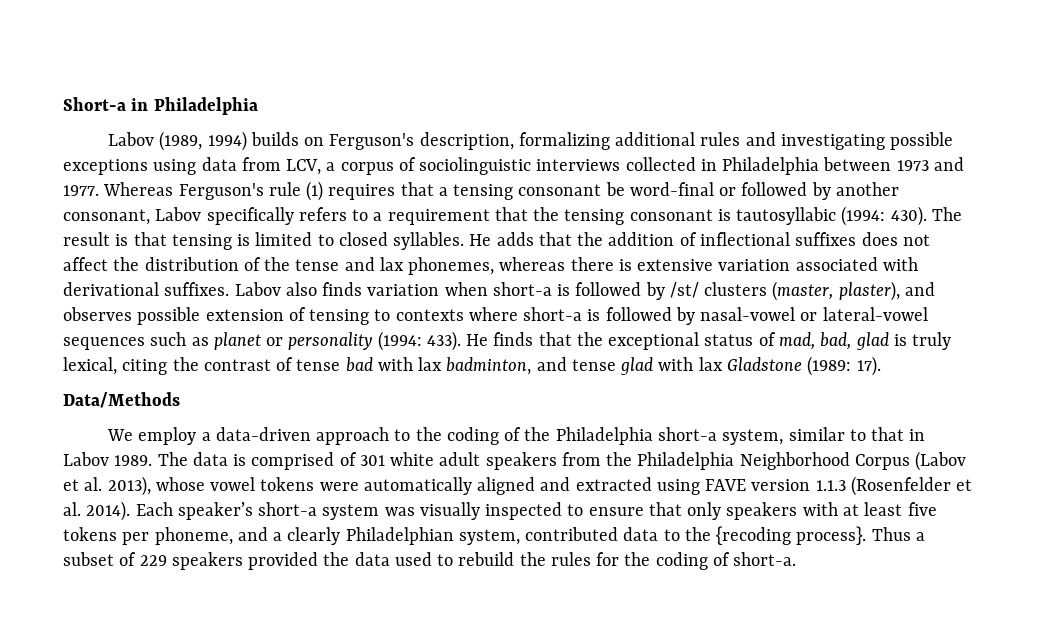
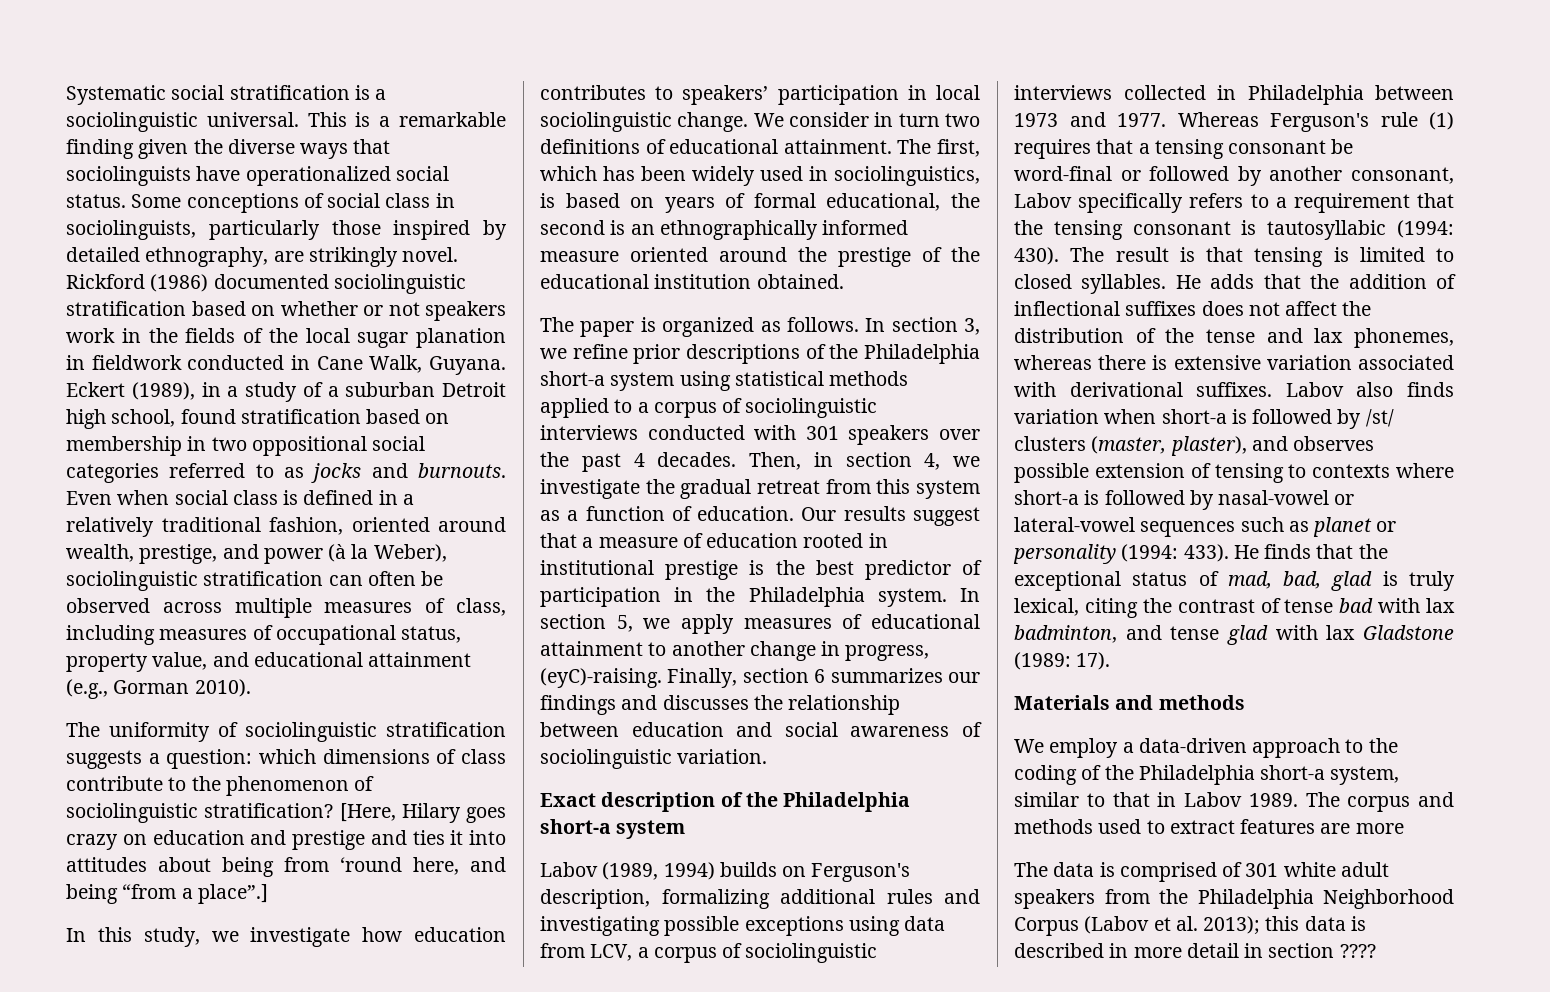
- Short-a in Philadelphia
+ Systematic social stratification is a sociolinguistic universal. This is a remarkable finding given the diverse ways that sociolinguists have operationalized social status. Some conceptions of social class in sociolinguists, particularly those inspired by detailed ethnography, are strikingly novel. Rickford (1986) documented sociolinguistic stratification based on whether or not speakers work in the fields of the local sugar planation in fieldwork conducted in Cane Walk, Guyana. Eckert (1989), in a study of a suburban Detroit high school, found stratification based on membership in two oppositional social categories referred to as jocks and burnouts. Even when social class is defined in a relatively traditional fashion, oriented around wealth, prestige, and power (à la Weber), sociolinguistic stratification can often be observed across multiple measures of class, including measures of occupational status, property value, and educational attainment (e.g., Gorman 2010).
+ The uniformity of sociolinguistic stratification suggests a question: which dimensions of class contribute to the phenomenon of sociolinguistic stratification? [Here, Hilary goes crazy on education and prestige and ties it into attitudes about being from ‘round here, and being “from a place”.]
+ In this study, we investigate how education contributes to speakers’ participation in local sociolinguistic change. We consider in turn two definitions of educational attainment. The first, which has been widely used in sociolinguistics, is based on years of formal educational, the second is an ethnographically informed measure oriented around the prestige of the educational institution obtained.
+ The paper is organized as follows. In section 3, we refine prior descriptions of the Philadelphia short-a system using statistical methods applied to a corpus of sociolinguistic interviews conducted with 301 speakers over the past 4 decades. Then, in section 4, we investigate the gradual retreat from this system as a function of education. Our results suggest that a measure of education rooted in institutional prestige is the best predictor of participation in the Philadelphia system. In section 5, we apply measures of educational attainment to another change in progress, (eyC)-raising. Finally, section 6 summarizes our findings and discusses the relationship between education and social awareness of sociolinguistic variation.
+ Exact description of the Philadelphia short-a system
- Data/Methods
+ Materials and methods
- The data is comprised of 301 white adult speakers from the Philadelphia Neighborhood Corpus (Labov et al. 2013), whose vowel tokens were automatically aligned and extracted using FAVE version 1.1.3 (Rosenfelder et al. 2014). Each speaker’s short-a system was visually inspected to ensure that only speakers with at least five tokens per phoneme, and a clearly Philadelphian system, contributed data to the {recoding process}. Thus a subset of 229 speakers provided the data used to rebuild the rules for the coding of short-a.
+ The corpus and methods used to extract features are more
+ The data is comprised of 301 white adult speakers from the Philadelphia Neighborhood Corpus (Labov et al. 2013); this data is described in more detail in section ????

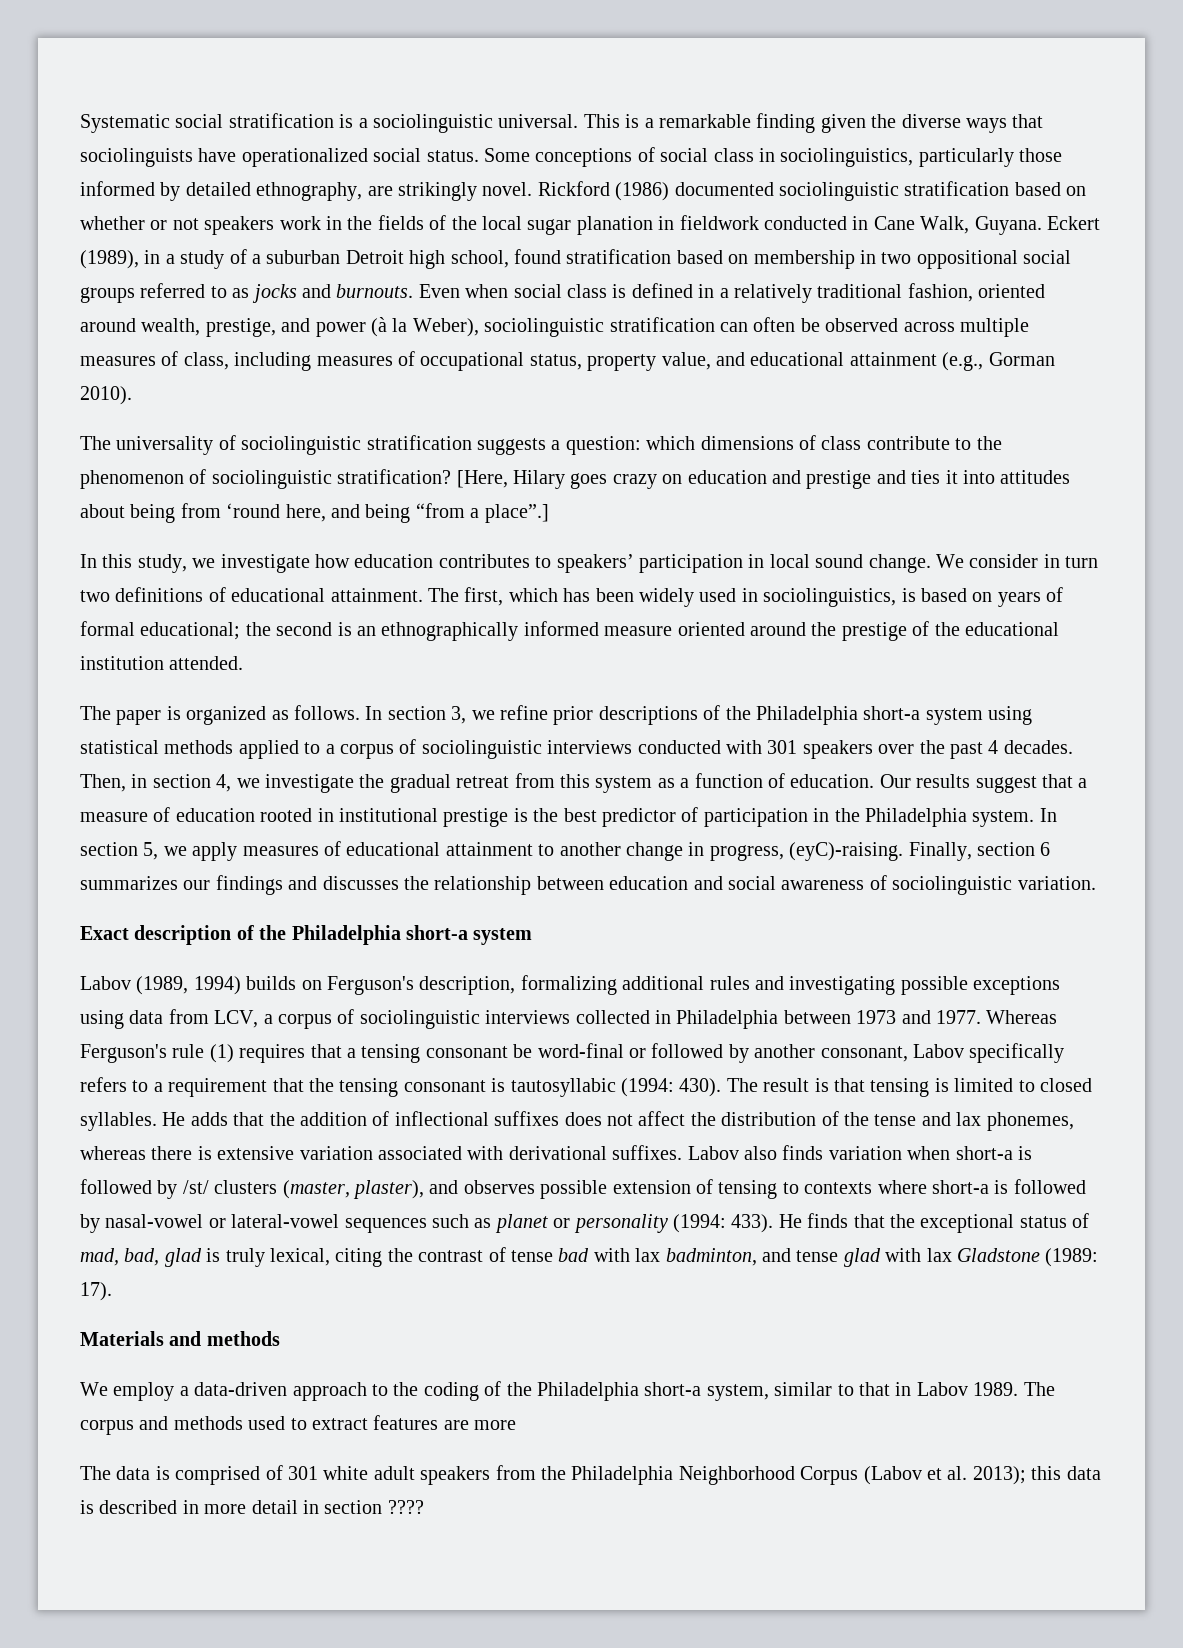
- Some conceptions of social class in sociolinguists, particularly those inspired by detailed ethnography, are strikingly novel.
+ Some conceptions of social class in sociolinguistics, particularly those informed by detailed ethnography, are strikingly novel.
- Eckert (1989), in a study of a suburban Detroit high school, found stratification based on membership in two oppositional social categories referred to as jocks and burnouts.
+ Eckert (1989), in a study of a suburban Detroit high school, found stratification based on membership in two oppositional social groups referred to as jocks and burnouts.
- The uniformity of sociolinguistic stratification suggests a question: which dimensions of class contribute to the phenomenon of sociolinguistic stratification?
+ The universality of sociolinguistic stratification suggests a question: which dimensions of class contribute to the phenomenon of sociolinguistic stratification?
- In this study, we investigate how education contributes to speakers’ participation in local sociolinguistic change.
+ In this study, we investigate how education contributes to speakers’ participation in local sound change.
- The first, which has been widely used in sociolinguistics, is based on years of formal educational, the second is an ethnographically informed measure oriented around the prestige of the educational institution obtained.
+ The first, which has been widely used in sociolinguistics, is based on years of formal educational; the second is an ethnographically informed measure oriented around the prestige of the educational institution attended.

